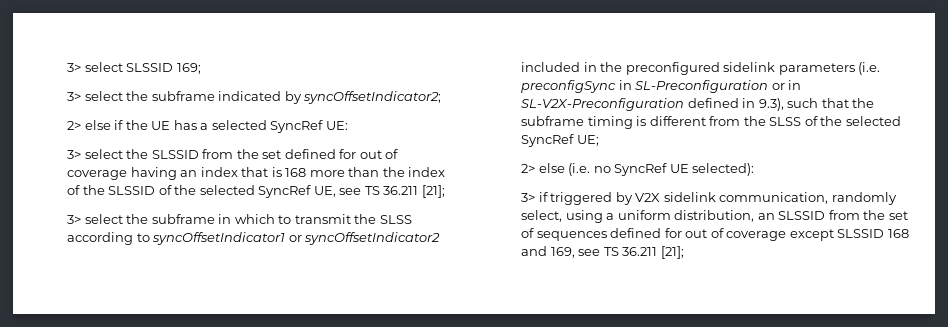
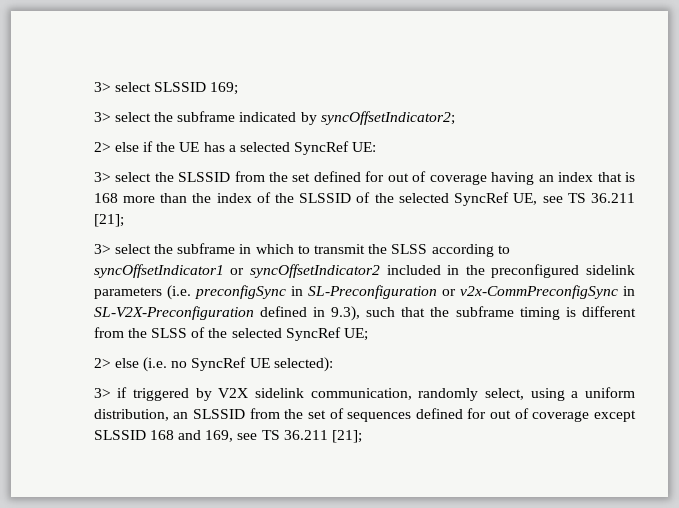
- 3> select the subframe in which to transmit the SLSS according to syncOffsetIndicator1 or syncOffsetIndicator2 included in the preconfigured sidelink parameters (i.e. preconfigSync in SL-Preconfiguration or in SL-V2X-Preconfiguration defined in 9.3), such that the subframe timing is different from the SLSS of the selected SyncRef UE;
+ 3> select the subframe in which to transmit the SLSS according to syncOffsetIndicator1 or syncOffsetIndicator2 included in the preconfigured sidelink parameters (i.e. preconfigSync in SL-Preconfiguration or v2x-CommPreconfigSync in SL-V2X-Preconfiguration defined in 9.3), such that the subframe timing is different from the SLSS of the selected SyncRef UE;

